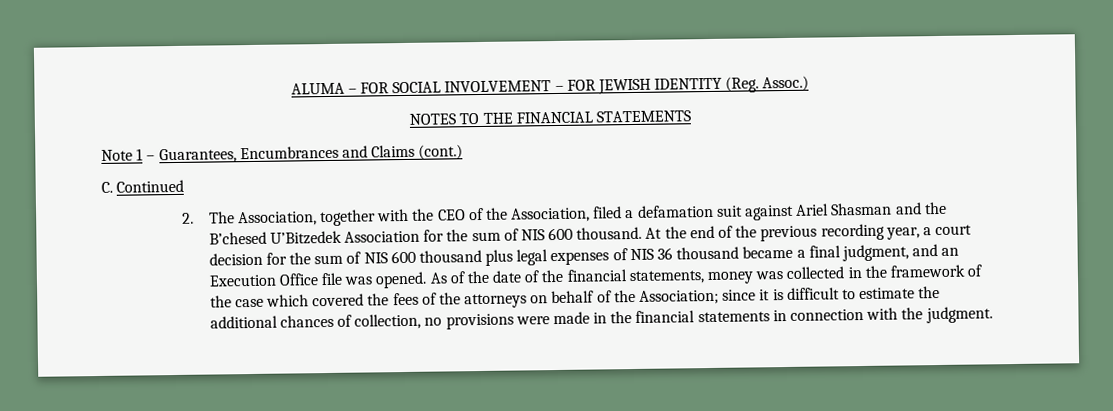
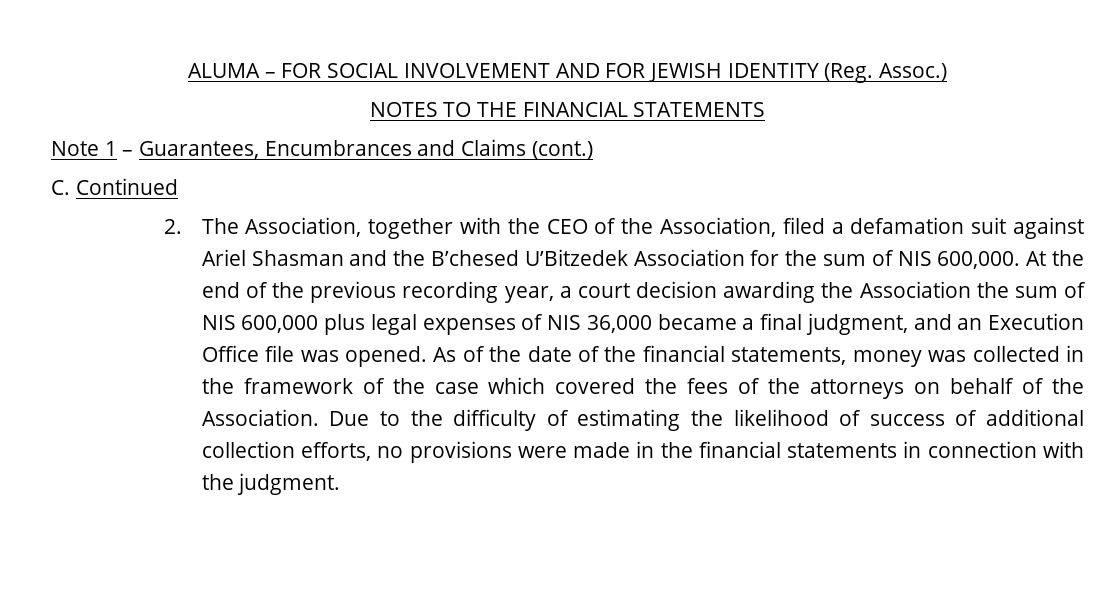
- ALUMA – FOR SOCIAL INVOLVEMENT – FOR JEWISH IDENTITY (Reg. Assoc.)
+ ALUMA – FOR SOCIAL INVOLVEMENT AND FOR JEWISH IDENTITY (Reg. Assoc.)
- 2. The Association, together with the CEO of the Association, filed a defamation suit against Ariel Shasman and the B’chesed U’Bitzedek Association for the sum of NIS 600 thousand.
+ 2. The Association, together with the CEO of the Association, filed a defamation suit against Ariel Shasman and the B’chesed U’Bitzedek Association for the sum of NIS 600,000.
- At the end of the previous recording year, a court decision for the sum of NIS 600 thousand plus legal expenses of NIS 36 thousand became a final judgment, and an Execution Office file was opened.
+ At the end of the previous recording year, a court decision awarding the Association the sum of NIS 600,000 plus legal expenses of NIS 36,000 became a final judgment, and an Execution Office file was opened.
- As of the date of the financial statements, money was collected in the framework of the case which covered the fees of the attorneys on behalf of the Association; since it is difficult to estimate the additional chances of collection, no provisions were made in the financial statements in connection with the judgment.
+ As of the date of the financial statements, money was collected in the framework of the case which covered the fees of the attorneys on behalf of the Association. Due to the difficulty of estimating the likelihood of success of additional collection efforts, no provisions were made in the financial statements in connection with the judgment.

